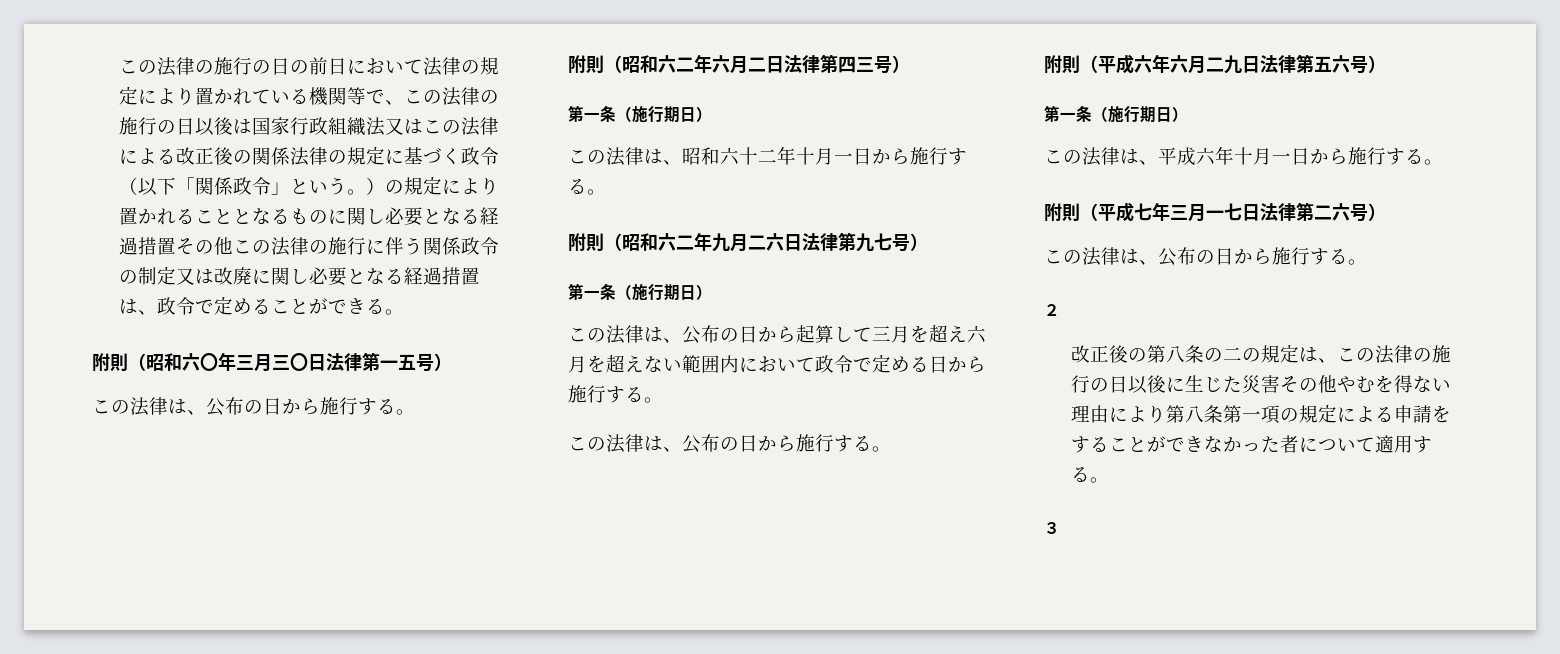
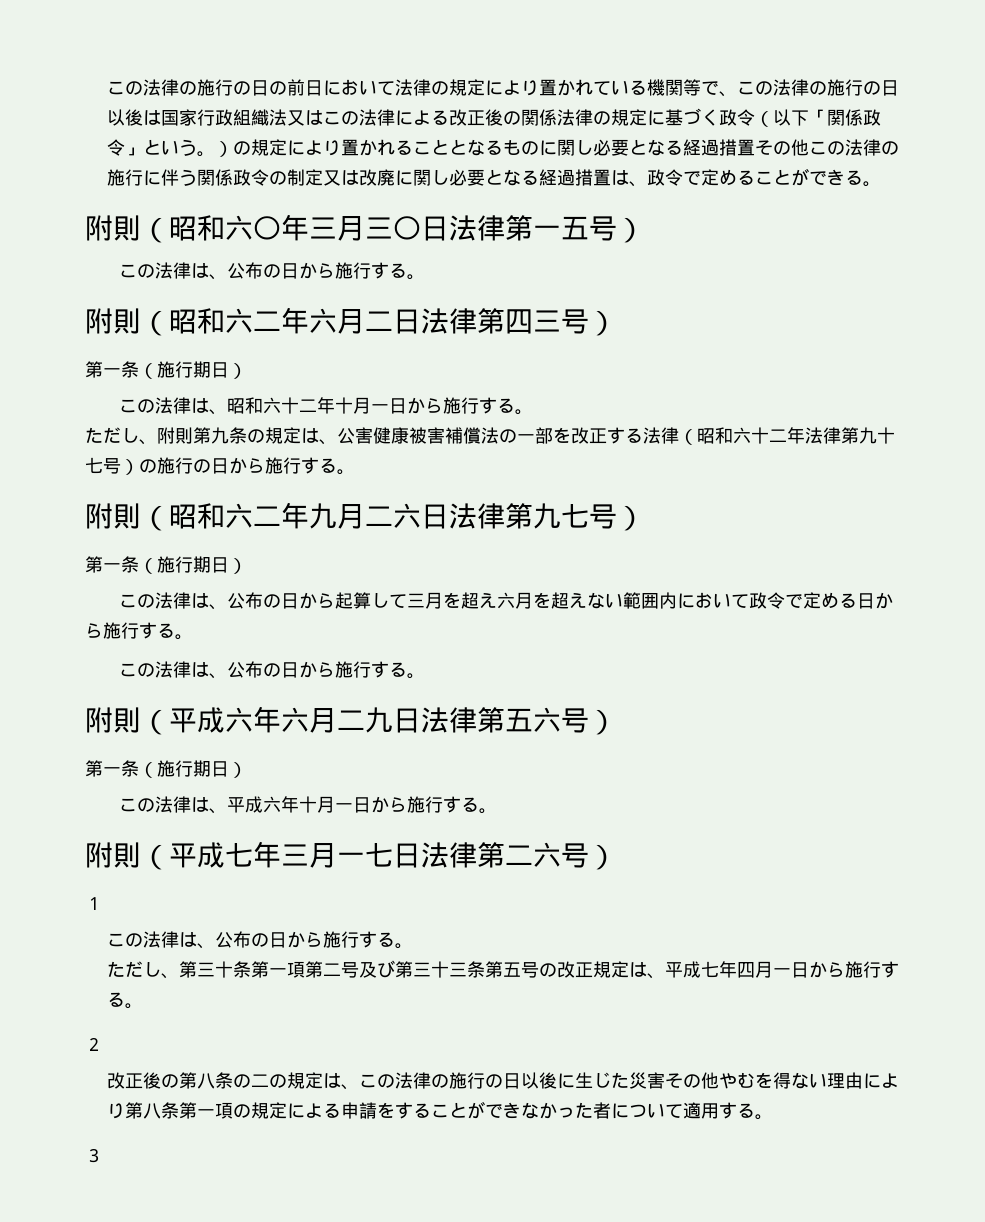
+ ただし、附則第九条の規定は、公害健康被害補償法の一部を改正する法律（昭和六十二年法律第九十七号）の施行の日から施行する。
  附則（平成七年三月一七日法律第二六号）
+ １
  この法律は、公布の日から施行する。
+ ただし、第三十条第一項第二号及び第三十三条第五号の改正規定は、平成七年四月一日から施行する。

